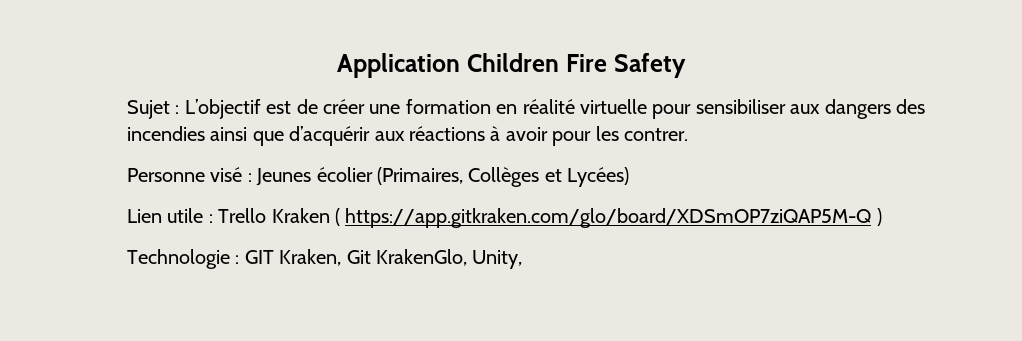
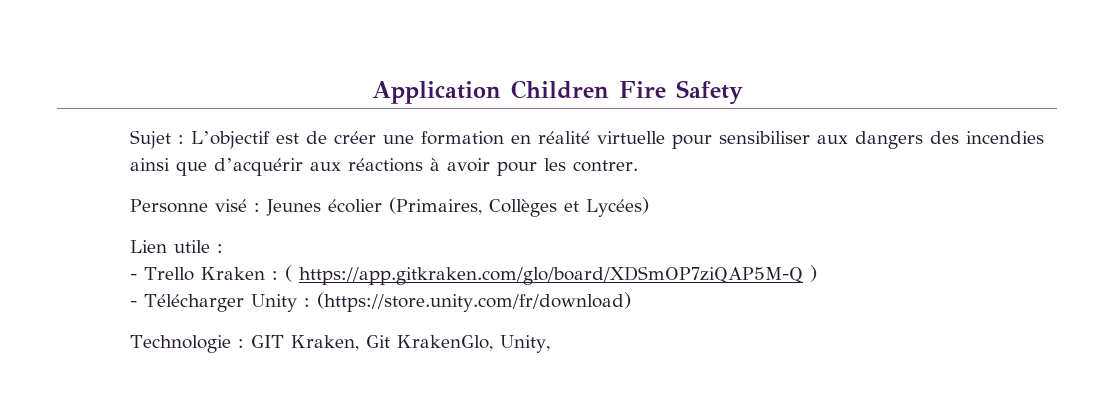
- Lien utile : Trello Kraken ( https://app.gitkraken.com/glo/board/XDSmOP7ziQAP5M-Q )
+ Lien utile :
+ - Trello Kraken : ( https://app.gitkraken.com/glo/board/XDSmOP7ziQAP5M-Q )
+ - Télécharger Unity : (https://store.unity.com/fr/download)

